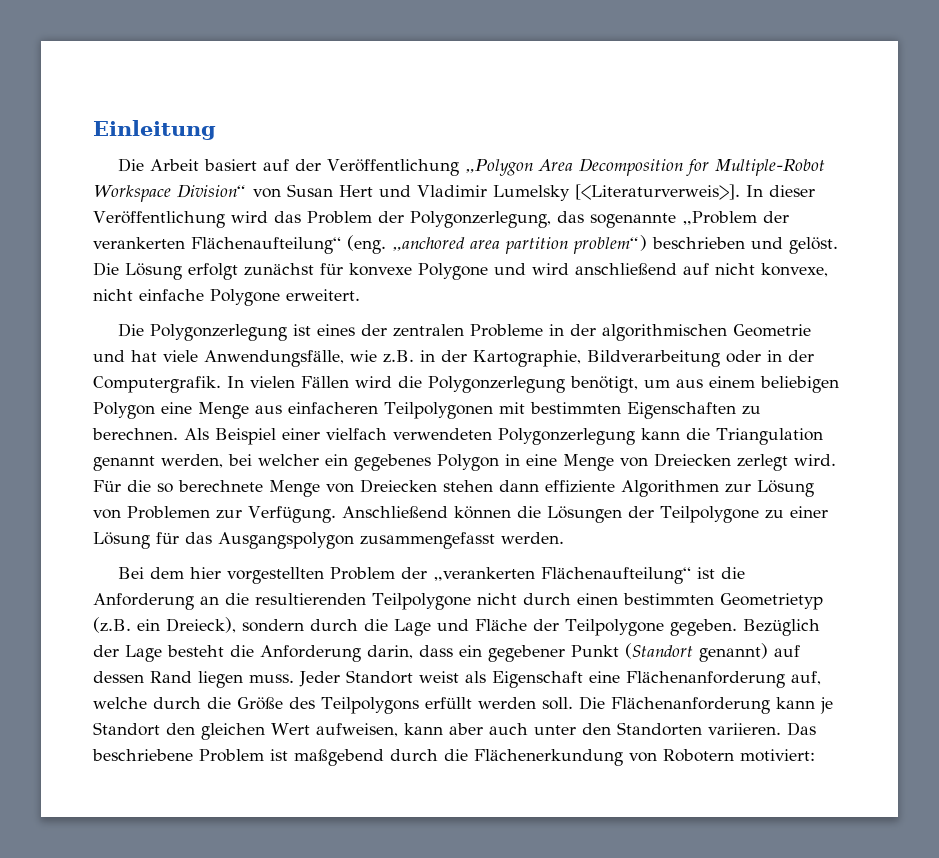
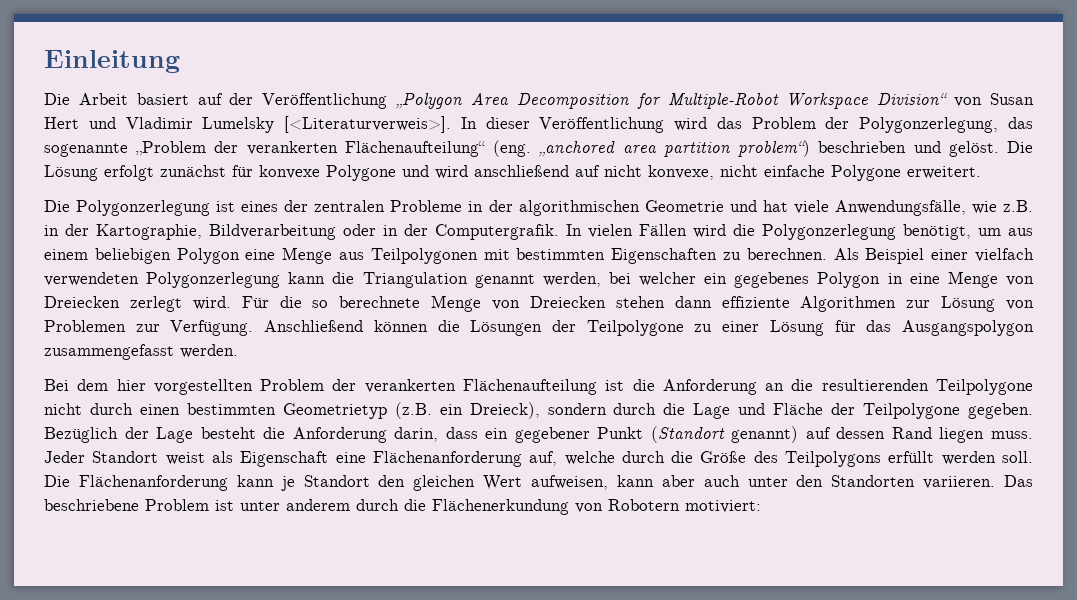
- In vielen Fällen wird die Polygonzerlegung benötigt, um aus einem beliebigen Polygon eine Menge aus einfacheren Teilpolygonen mit bestimmten Eigenschaften zu berechnen.
+ In vielen Fällen wird die Polygonzerlegung benötigt, um aus einem beliebigen Polygon eine Menge aus Teilpolygonen mit bestimmten Eigenschaften zu berechnen.
- Bei dem hier vorgestellten Problem der „verankerten Flächenaufteilung“ ist die Anforderung an die resultierenden Teilpolygone nicht durch einen bestimmten Geometrietyp (z.B. ein Dreieck), sondern durch die Lage und Fläche der Teilpolygone gegeben.
+ Bei dem hier vorgestellten Problem der verankerten Flächenaufteilung ist die Anforderung an die resultierenden Teilpolygone nicht durch einen bestimmten Geometrietyp (z.B. ein Dreieck), sondern durch die Lage und Fläche der Teilpolygone gegeben.
- Das beschriebene Problem ist maßgebend durch die Flächenerkundung von Robotern motiviert:
+ Das beschriebene Problem ist unter anderem durch die Flächenerkundung von Robotern motiviert:

